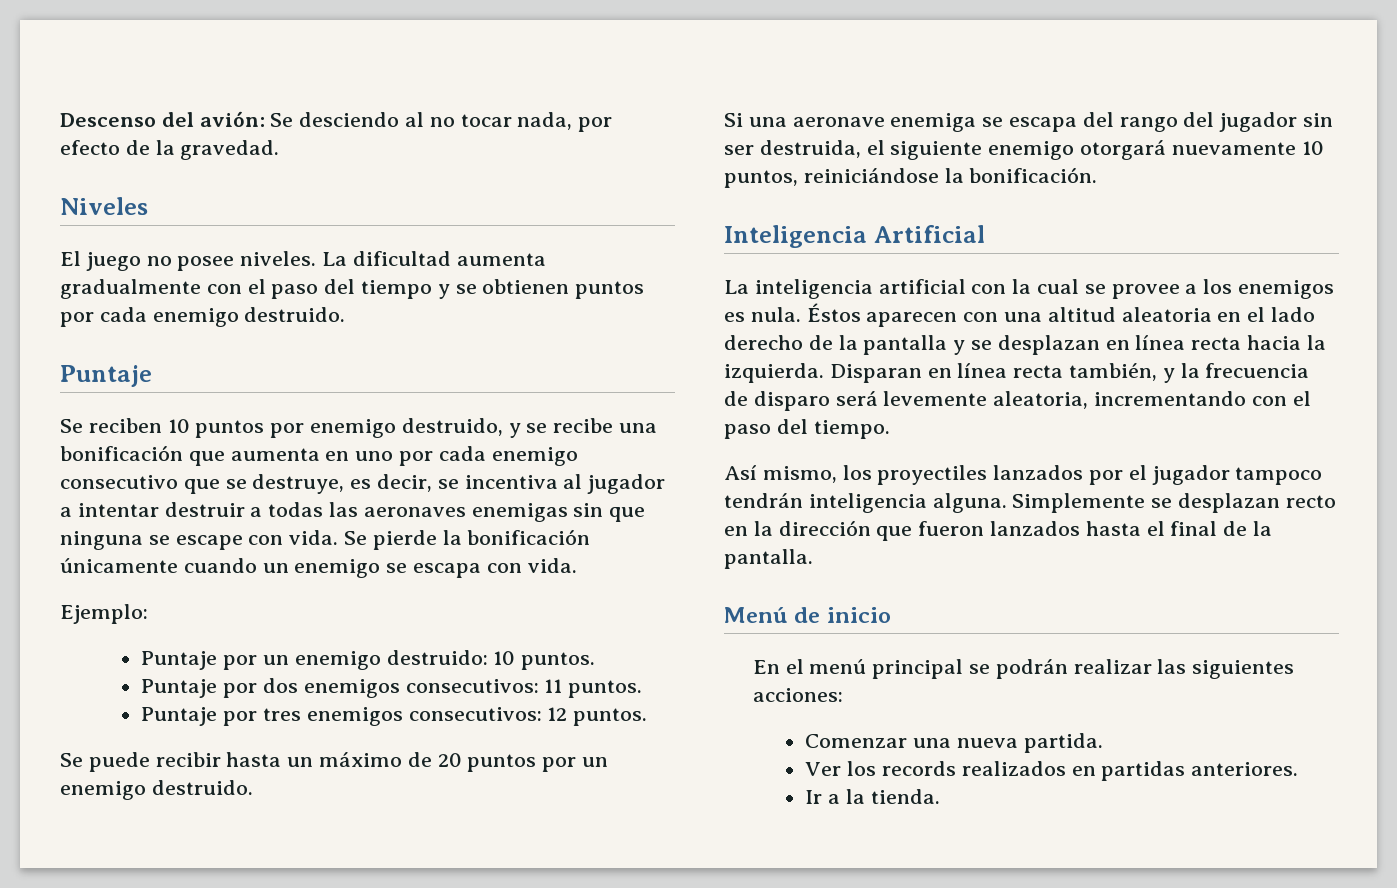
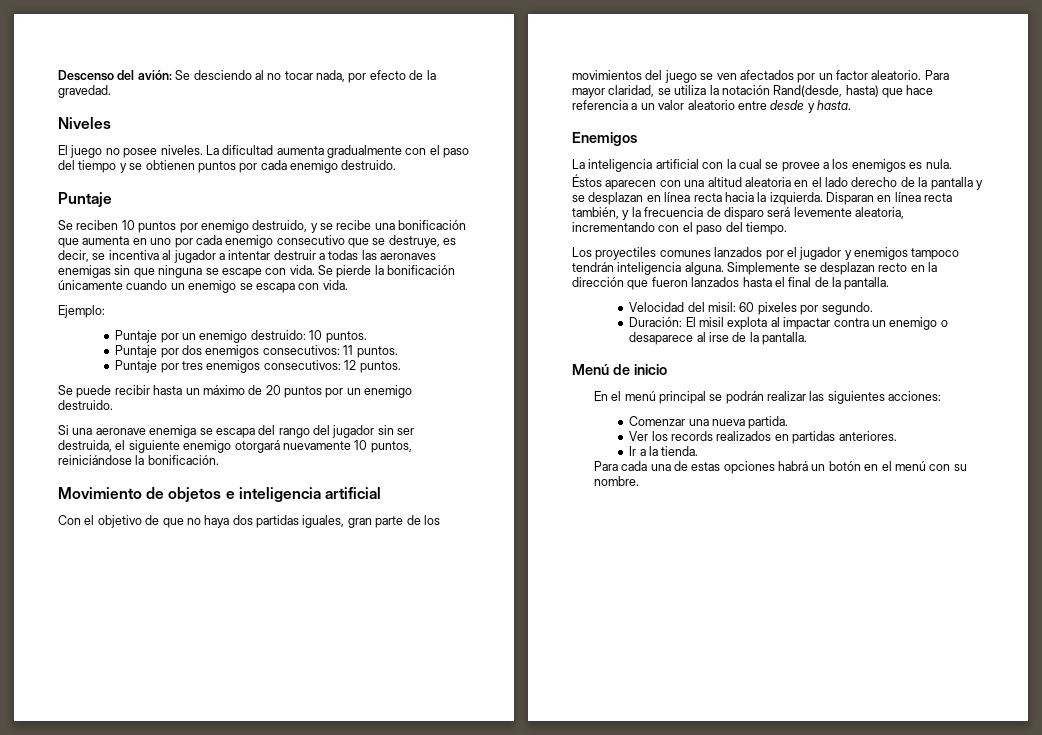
- Inteligencia Artificial
+ Movimiento de objetos e inteligencia artificial
+ Con el objetivo de que no haya dos partidas iguales, gran parte de los movimientos del juego se ven afectados por un factor aleatorio. Para mayor claridad, se utiliza la notación Rand(desde, hasta) que hace referencia a un valor aleatorio entre desde y hasta.
+ Enemigos
- Así mismo, los proyectiles lanzados por el jugador tampoco tendrán inteligencia alguna.
+ Los proyectiles comunes lanzados por el jugador y enemigos tampoco tendrán inteligencia alguna.
+ Velocidad del misil: 60 pixeles por segundo.
+ Duración: El misil explota al impactar contra un enemigo o desaparece al irse de la pantalla.
+ Para cada una de estas opciones habrá un botón en el menú con su nombre.

